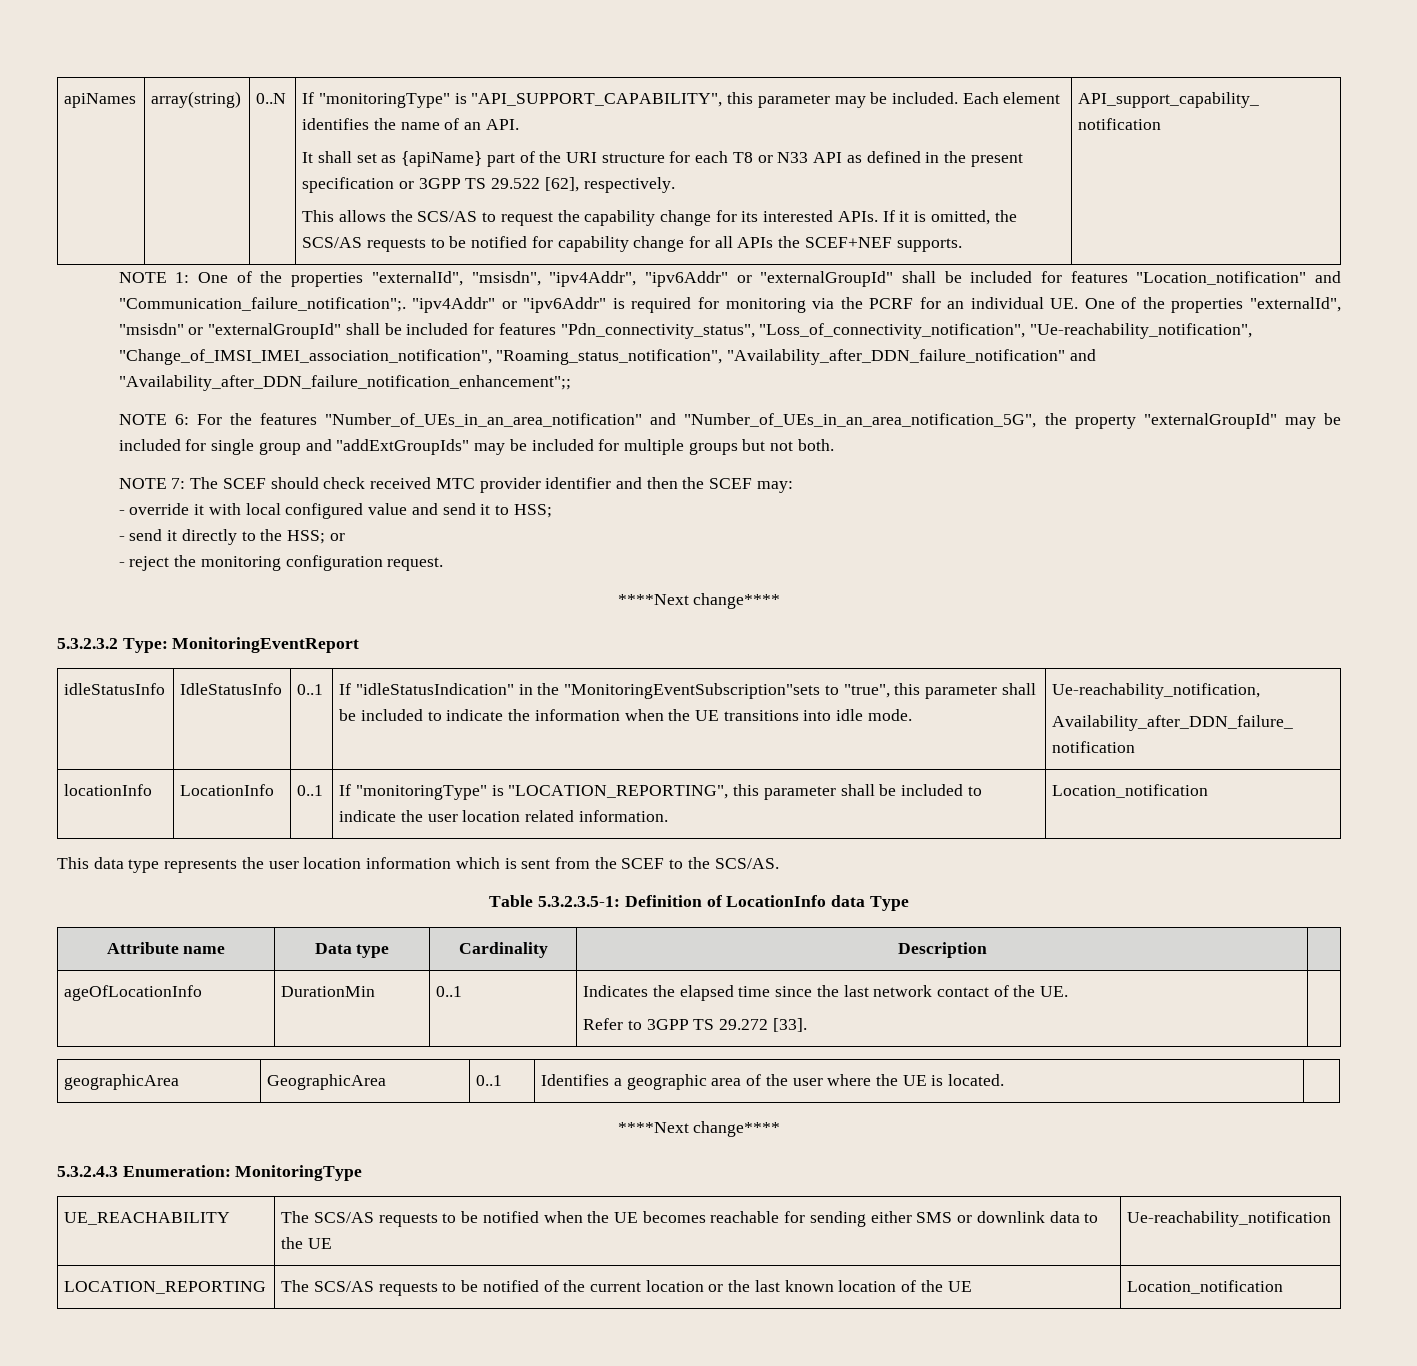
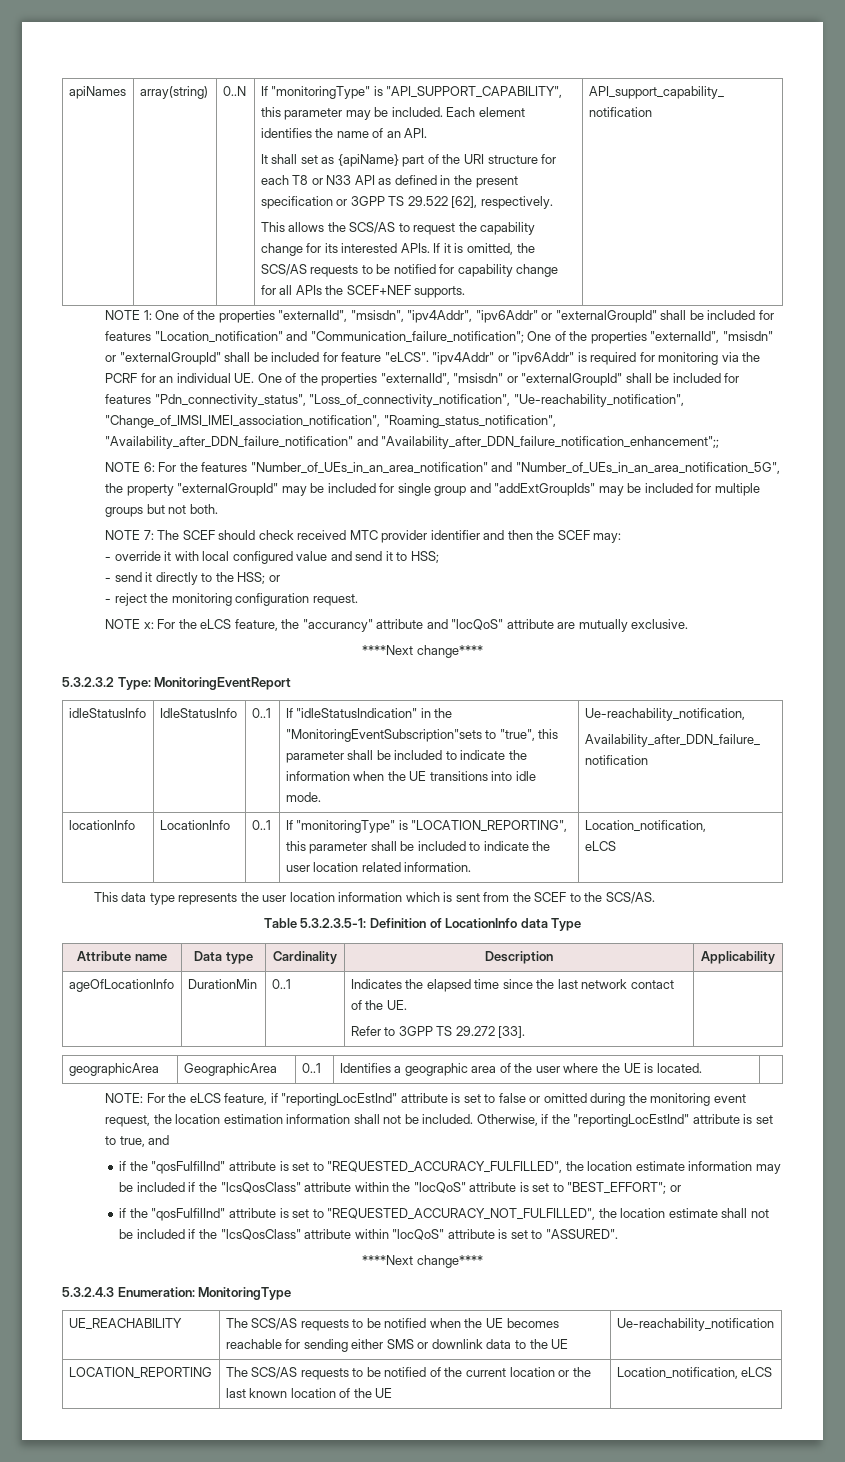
- NOTE 1: One of the properties "externalId", "msisdn", "ipv4Addr", "ipv6Addr" or "externalGroupId" shall be included for features "Location_notification" and "Communication_failure_notification";.
+ NOTE 1: One of the properties "externalId", "msisdn", "ipv4Addr", "ipv6Addr" or "externalGroupId" shall be included for features "Location_notification" and "Communication_failure_notification"; One of the properties "externalId", "msisdn" or "externalGroupId" shall be included for feature "eLCS".
+ NOTE x: For the eLCS feature, the "accurancy" attribute and "locQoS" attribute are mutually exclusive.
- locationInfo | LocationInfo | 0..1 | If "monitoringType" is "LOCATION_REPORTING", this parameter shall be included to indicate the user location related information. | Location_notification
+ locationInfo | LocationInfo | 0..1 | If "monitoringType" is "LOCATION_REPORTING", this parameter shall be included to indicate the user location related information. | Location_notification,
+ eLCS
- Attribute name | Data type | Cardinality | Description |
+ Attribute name | Data type | Cardinality | Description | Applicability
+ NOTE: For the eLCS feature, if "reportingLocEstInd" attribute is set to false or omitted during the monitoring event request, the location estimation information shall not be included. Otherwise, if the "reportingLocEstInd" attribute is set to true, and
+ if the "qosFulfilInd" attribute is set to "REQUESTED_ACCURACY_FULFILLED", the location estimate information may be included if the "lcsQosClass" attribute within the "locQoS" attribute is set to "BEST_EFFORT"; or
+ if the "qosFulfilInd" attribute is set to "REQUESTED_ACCURACY_NOT_FULFILLED", the location estimate shall not be included if the "lcsQosClass" attribute within "locQoS" attribute is set to "ASSURED".
- LOCATION_REPORTING | The SCS/AS requests to be notified of the current location or the last known location of the UE | Location_notification
+ LOCATION_REPORTING | The SCS/AS requests to be notified of the current location or the last known location of the UE | Location_notification, eLCS

